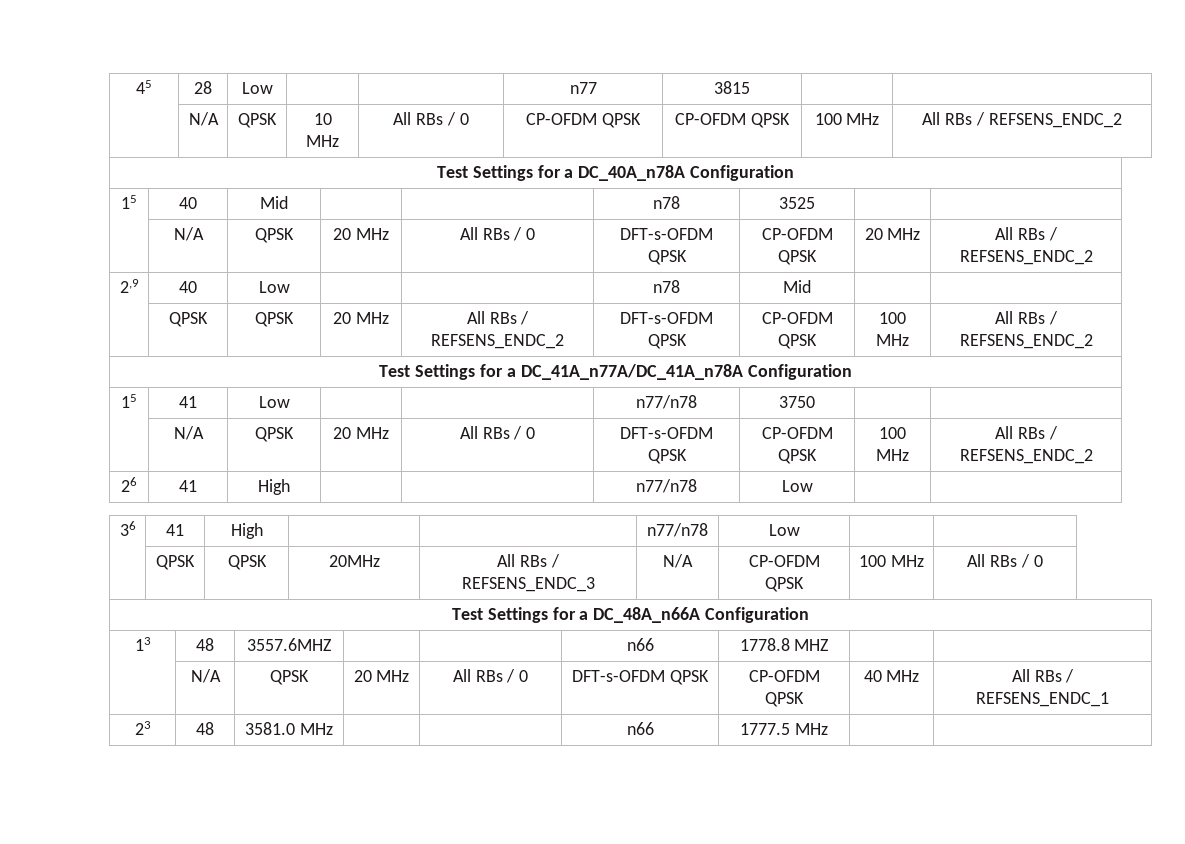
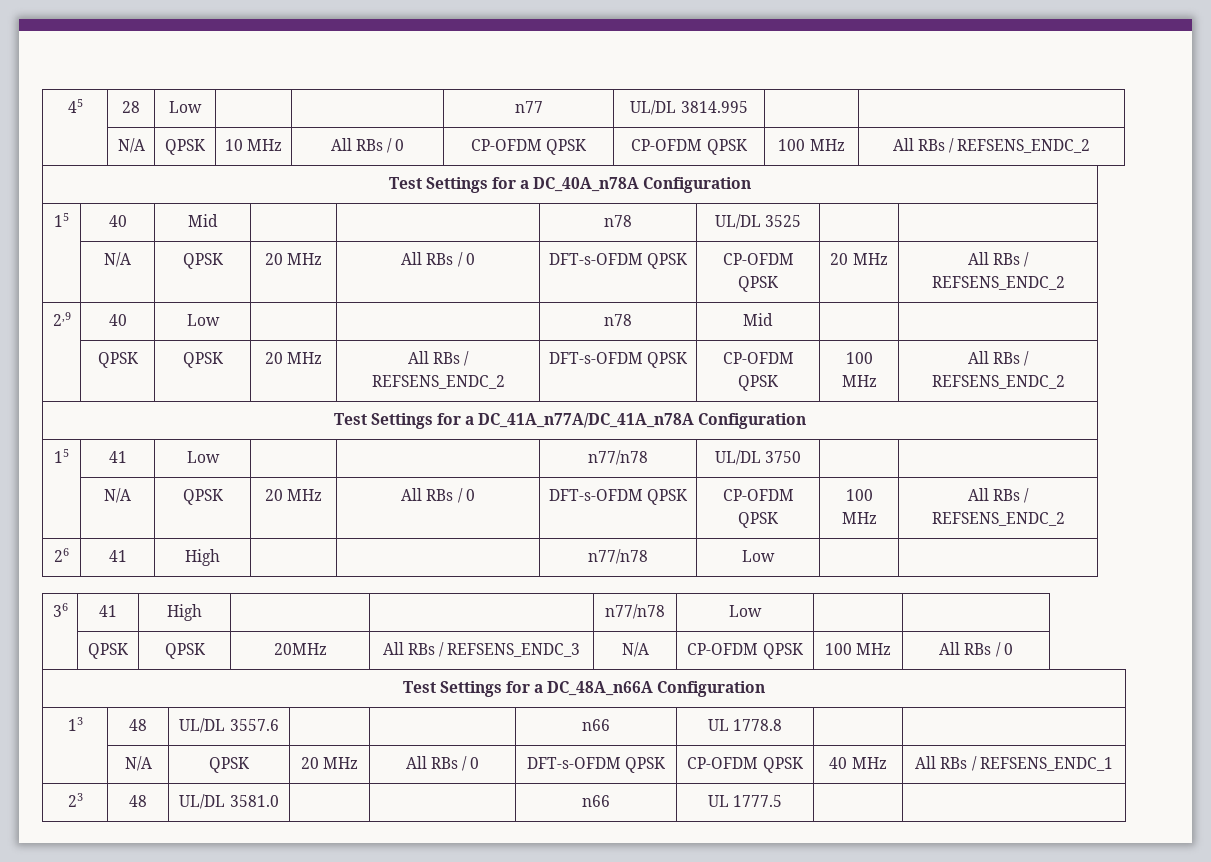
- 45 | 28 | Low | | | n77 | 3815 | |
+ 45 | 28 | Low | | | n77 | UL/DL 3814.995 | |
- 15 | 40 | Mid | | | n78 | 3525 | |
+ 15 | 40 | Mid | | | n78 | UL/DL 3525 | |
- 15 | 41 | Low | | | n77/n78 | 3750 | |
+ 15 | 41 | Low | | | n77/n78 | UL/DL 3750 | |
- 13 | 48 | 3557.6MHZ | | | n66 | 1778.8 MHZ | |
+ 13 | 48 | UL/DL 3557.6 | | | n66 | UL 1778.8 | |
- 23 | 48 | 3581.0 MHz | | | n66 | 1777.5 MHz | |
+ 23 | 48 | UL/DL 3581.0 | | | n66 | UL 1777.5 | |

